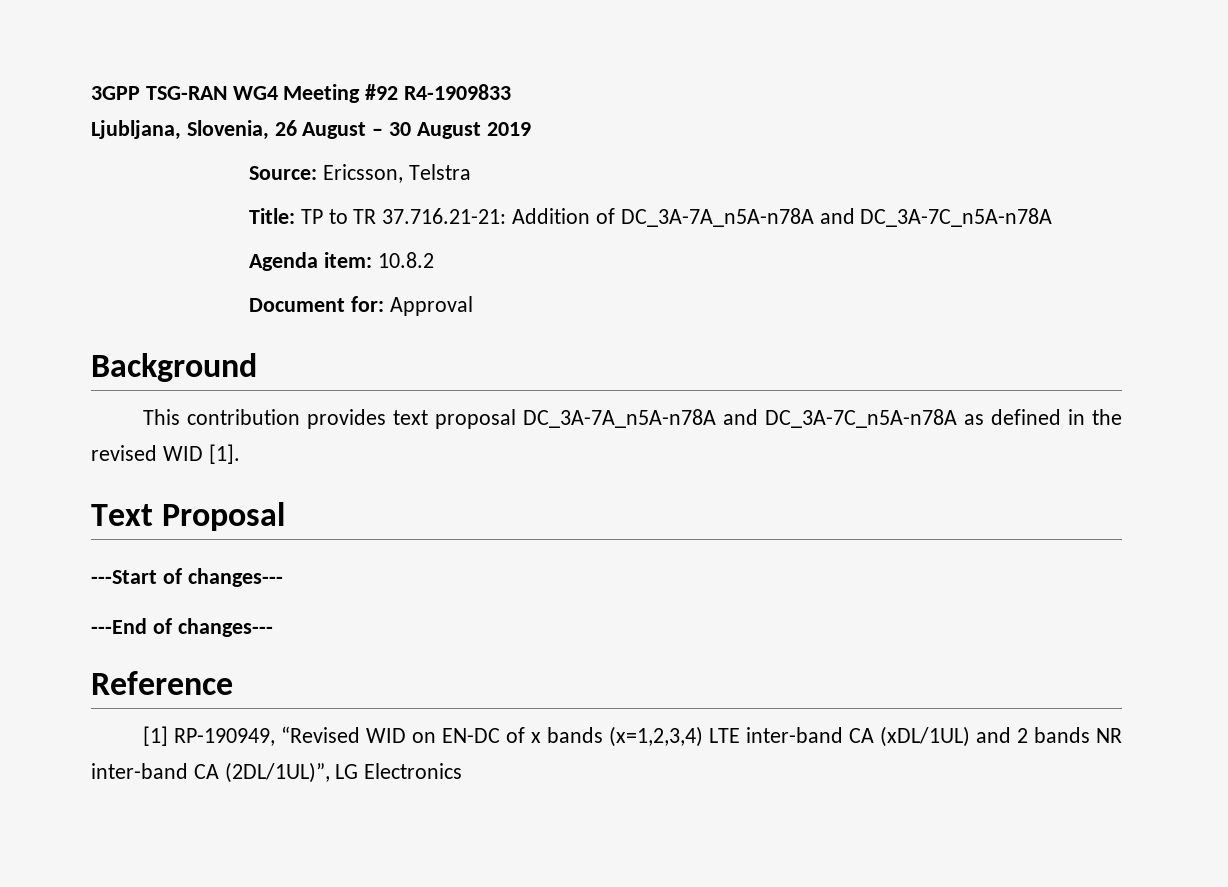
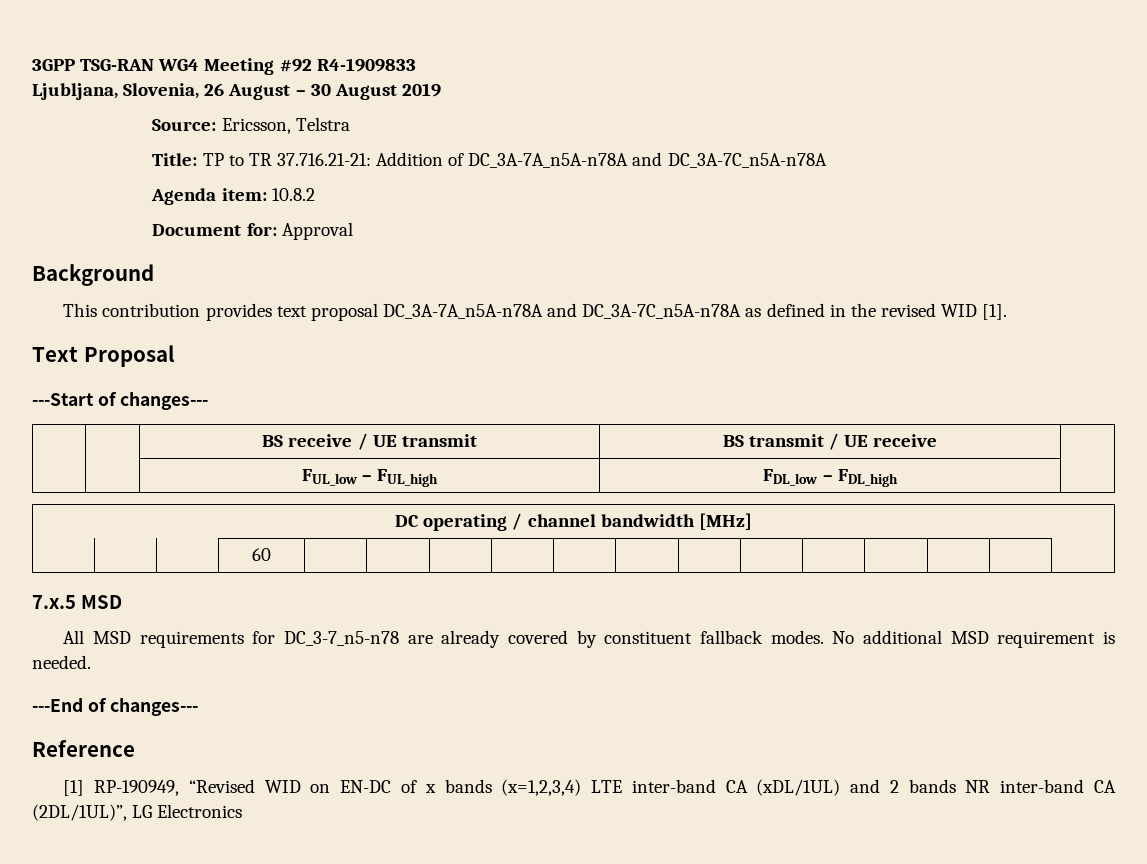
+ | | BS receive / UE transmit | BS transmit / UE receive |
+ | | FUL_low – FUL_high | FDL_low – FDL_high |
+ DC operating / channel bandwidth [MHz]
+ | | | 60 | | | | | | | | | | | | |
+ 7.x.5 MSD
+ All MSD requirements for DC_3-7_n5-n78 are already covered by constituent fallback modes. No additional MSD requirement is needed.

